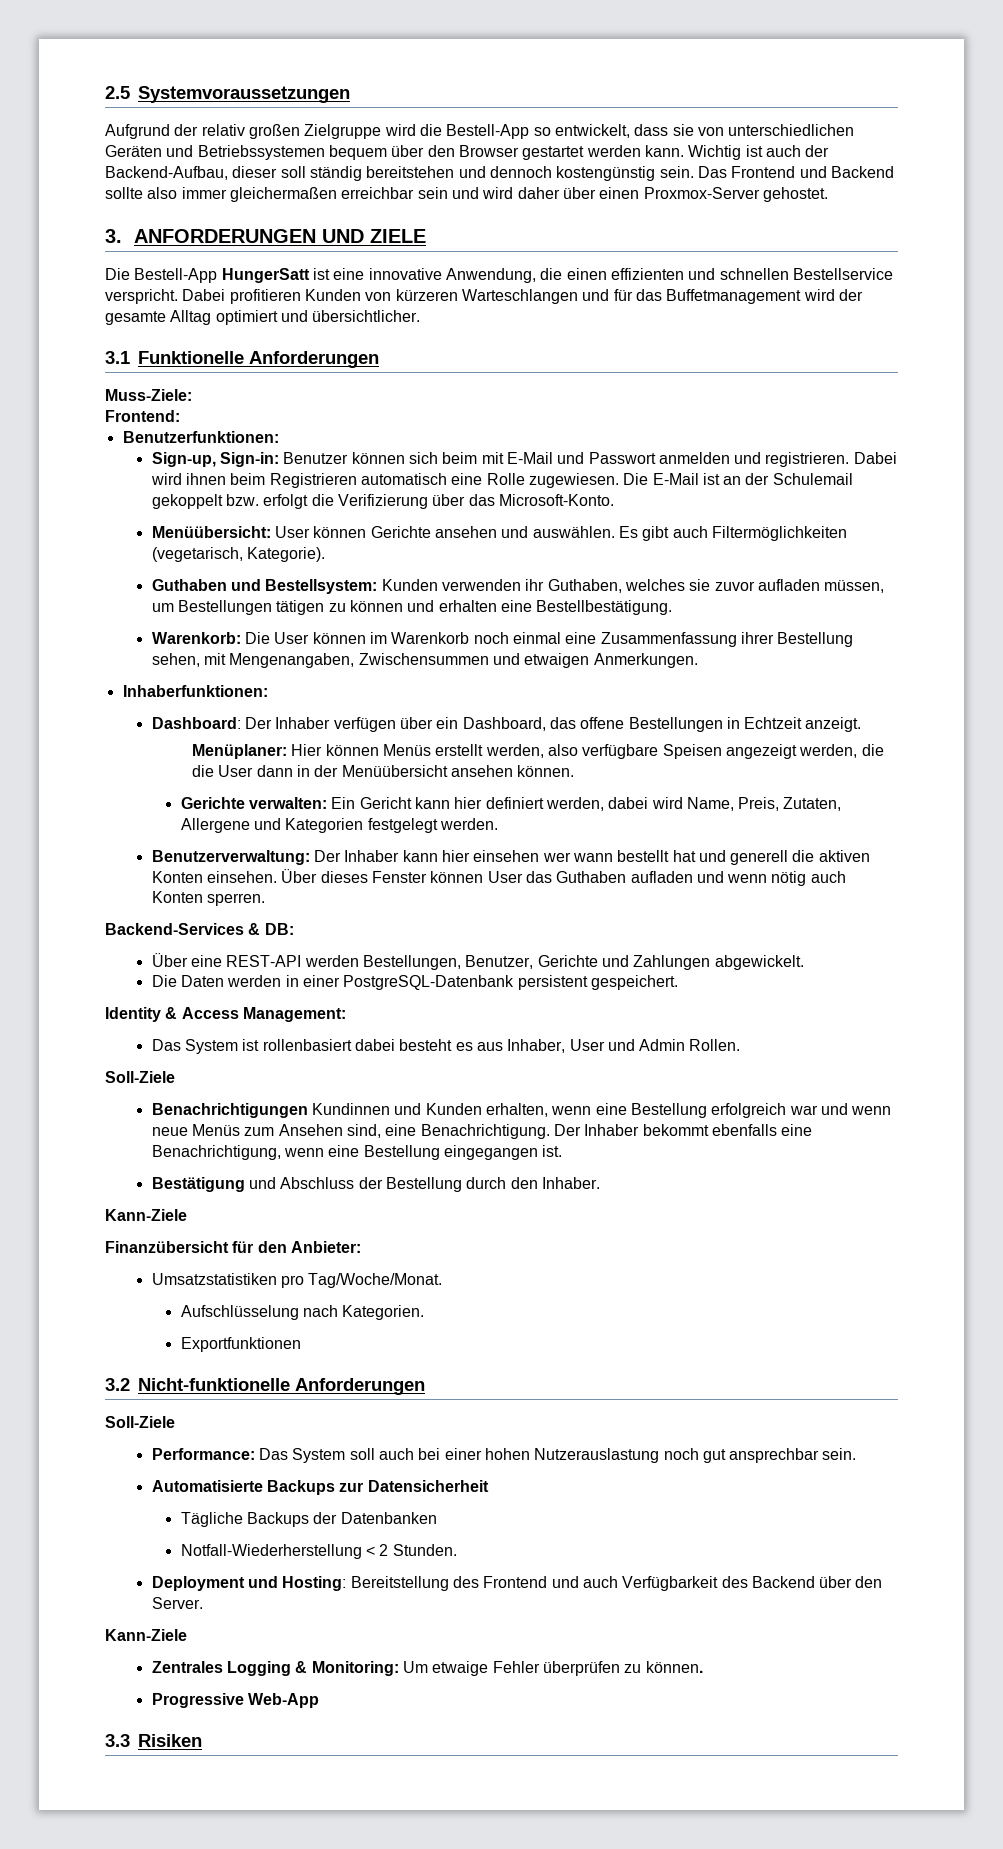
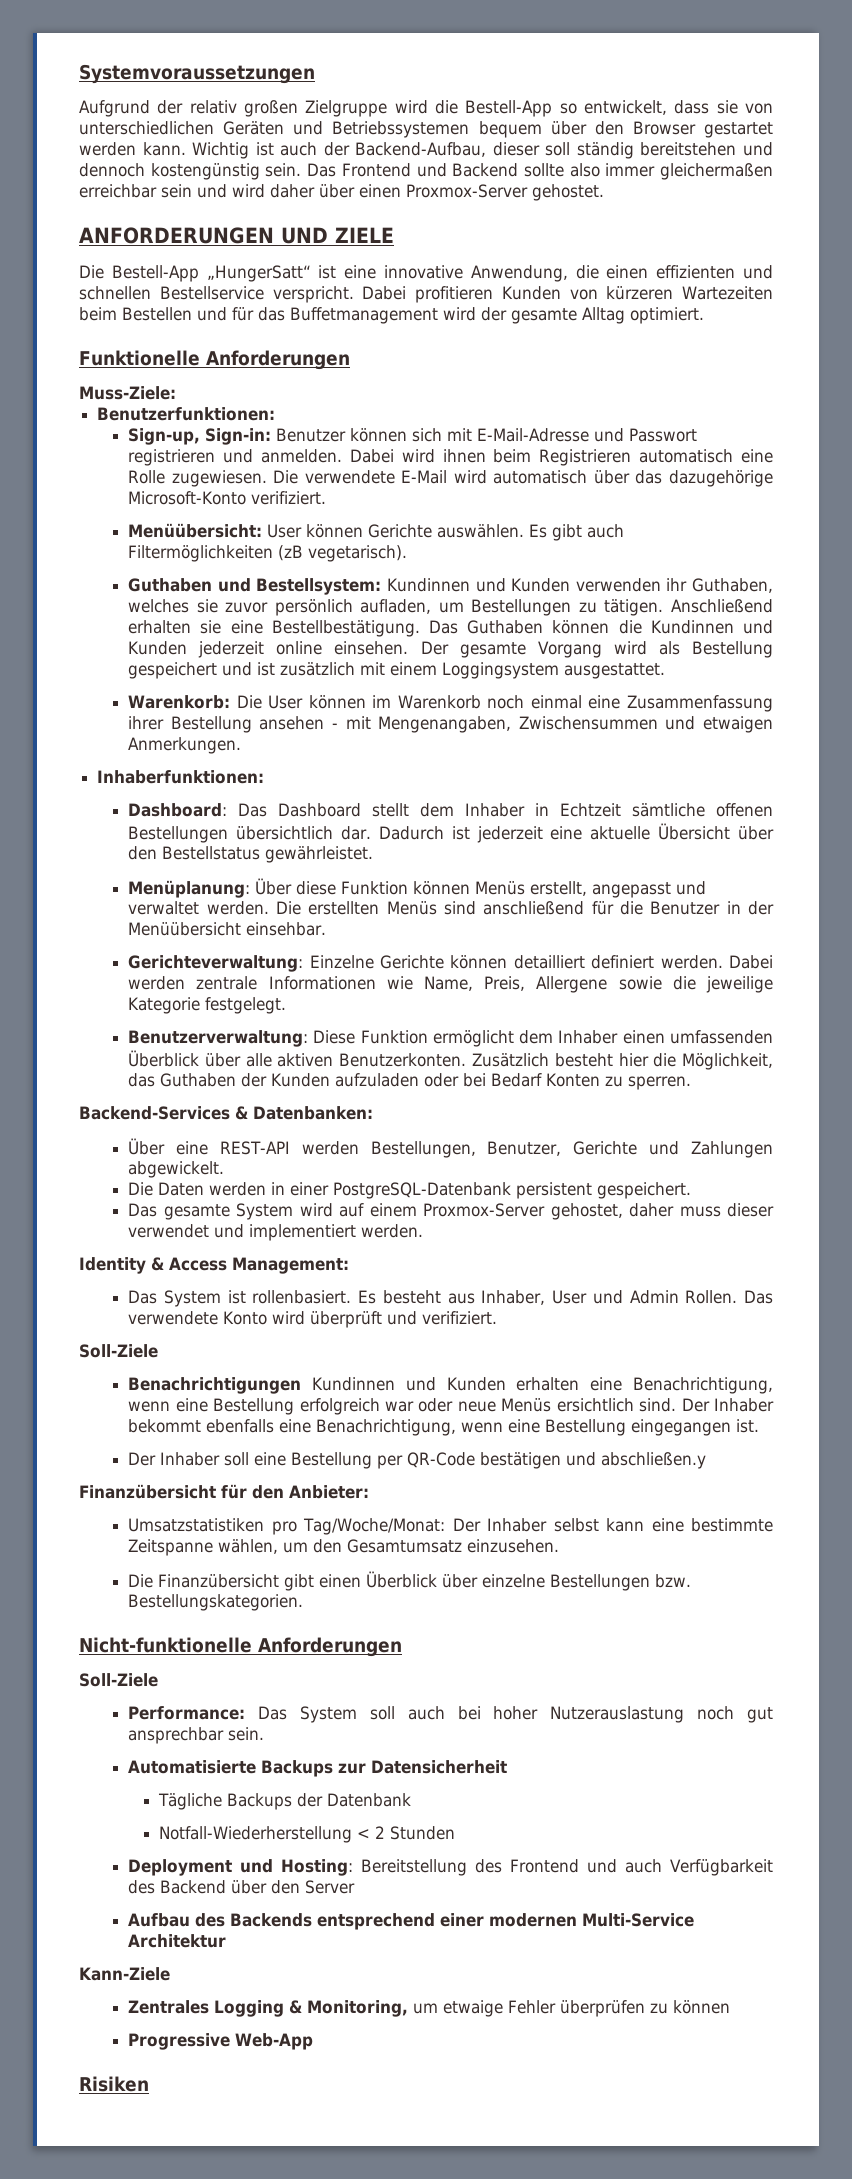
- 2.5 Systemvoraussetzungen
+ Systemvoraussetzungen
- 3. ANFORDERUNGEN UND ZIELE
+ ANFORDERUNGEN UND ZIELE
- Die Bestell-App HungerSatt ist eine innovative Anwendung, die einen effizienten und schnellen Bestellservice verspricht.
+ Die Bestell-App „HungerSatt“ ist eine innovative Anwendung, die einen effizienten und schnellen Bestellservice verspricht.
- Dabei profitieren Kunden von kürzeren Warteschlangen und für das Buffetmanagement wird der gesamte Alltag optimiert und übersichtlicher.
- 3.1 Funktionelle Anforderungen
+ Dabei profitieren Kunden von kürzeren Wartezeiten beim Bestellen und für das Buffetmanagement wird der gesamte Alltag optimiert.
+ Funktionelle Anforderungen
- Frontend:
- Sign-up, Sign-in: Benutzer können sich beim mit E-Mail und Passwort anmelden und registrieren.
+ Sign-up, Sign-in: Benutzer können sich mit E-Mail-Adresse und Passwort registrieren und anmelden.
- Die E-Mail ist an der Schulemail gekoppelt bzw. erfolgt die Verifizierung über das Microsoft-Konto.
+ Die verwendete E-Mail wird automatisch über das dazugehörige Microsoft-Konto verifiziert.
- Menüübersicht: User können Gerichte ansehen und auswählen.
+ Menüübersicht: User können Gerichte auswählen.
- Es gibt auch Filtermöglichkeiten (vegetarisch, Kategorie).
+ Es gibt auch Filtermöglichkeiten (zB vegetarisch).
- Guthaben und Bestellsystem: Kunden verwenden ihr Guthaben, welches sie zuvor aufladen müssen, um Bestellungen tätigen zu können und erhalten eine Bestellbestätigung.
+ Guthaben und Bestellsystem: Kundinnen und Kunden verwenden ihr Guthaben, welches sie zuvor persönlich aufladen, um Bestellungen zu tätigen. Anschließend erhalten sie eine Bestellbestätigung. Das Guthaben können die Kundinnen und Kunden jederzeit online einsehen. Der gesamte Vorgang wird als Bestellung gespeichert und ist zusätzlich mit einem Loggingsystem ausgestattet.
- Warenkorb: Die User können im Warenkorb noch einmal eine Zusammenfassung ihrer Bestellung sehen, mit Mengenangaben, Zwischensummen und etwaigen Anmerkungen.
+ Warenkorb: Die User können im Warenkorb noch einmal eine Zusammenfassung ihrer Bestellung ansehen - mit Mengenangaben, Zwischensummen und etwaigen Anmerkungen.
- Dashboard: Der Inhaber verfügen über ein Dashboard, das offene Bestellungen in Echtzeit anzeigt.
- Menüplaner: Hier können Menüs erstellt werden, also verfügbare Speisen angezeigt werden, die die User dann in der Menüübersicht ansehen können.
- Gerichte verwalten: Ein Gericht kann hier definiert werden, dabei wird Name, Preis, Zutaten, Allergene und Kategorien festgelegt werden.
- Benutzerverwaltung: Der Inhaber kann hier einsehen wer wann bestellt hat und generell die aktiven Konten einsehen. Über dieses Fenster können User das Guthaben aufladen und wenn nötig auch Konten sperren.
+ Dashboard: Das Dashboard stellt dem Inhaber in Echtzeit sämtliche offenen Bestellungen übersichtlich dar. Dadurch ist jederzeit eine aktuelle Übersicht über den Bestellstatus gewährleistet.
+ Menüplanung: Über diese Funktion können Menüs erstellt, angepasst und verwaltet werden. Die erstellten Menüs sind anschließend für die Benutzer in der Menüübersicht einsehbar.
+ Gerichteverwaltung: Einzelne Gerichte können detailliert definiert werden. Dabei werden zentrale Informationen wie Name, Preis, Allergene sowie die jeweilige Kategorie festgelegt.
+ Benutzerverwaltung: Diese Funktion ermöglicht dem Inhaber einen umfassenden Überblick über alle aktiven Benutzerkonten. Zusätzlich besteht hier die Möglichkeit, das Guthaben der Kunden aufzuladen oder bei Bedarf Konten zu sperren.
- Backend-Services & DB:
+ Backend-Services & Datenbanken:
+ Das gesamte System wird auf einem Proxmox-Server gehostet, daher muss dieser verwendet und implementiert werden.
- Das System ist rollenbasiert dabei besteht es aus Inhaber, User und Admin Rollen.
+ Das System ist rollenbasiert. Es besteht aus Inhaber, User und Admin Rollen. Das verwendete Konto wird überprüft und verifiziert.
- Benachrichtigungen Kundinnen und Kunden erhalten, wenn eine Bestellung erfolgreich war und wenn neue Menüs zum Ansehen sind, eine Benachrichtigung.
+ Benachrichtigungen Kundinnen und Kunden erhalten eine Benachrichtigung, wenn eine Bestellung erfolgreich war oder neue Menüs ersichtlich sind.
- Bestätigung und Abschluss der Bestellung durch den Inhaber.
- Kann-Ziele
+ Der Inhaber soll eine Bestellung per QR-Code bestätigen und abschließen.y
- Umsatzstatistiken pro Tag/Woche/Monat.
- Aufschlüsselung nach Kategorien.
- Exportfunktionen
- 3.2 Nicht-funktionelle Anforderungen
+ Umsatzstatistiken pro Tag/Woche/Monat: Der Inhaber selbst kann eine bestimmte Zeitspanne wählen, um den Gesamtumsatz einzusehen.
+ Die Finanzübersicht gibt einen Überblick über einzelne Bestellungen bzw. Bestellungskategorien.
+ Nicht-funktionelle Anforderungen
- Performance: Das System soll auch bei einer hohen Nutzerauslastung noch gut ansprechbar sein.
+ Performance: Das System soll auch bei hoher Nutzerauslastung noch gut ansprechbar sein.
- Tägliche Backups der Datenbanken
+ Tägliche Backups der Datenbank
- Notfall-Wiederherstellung < 2 Stunden.
+ Notfall-Wiederherstellung < 2 Stunden
- Deployment und Hosting: Bereitstellung des Frontend und auch Verfügbarkeit des Backend über den Server.
+ Deployment und Hosting: Bereitstellung des Frontend und auch Verfügbarkeit des Backend über den Server
+ Aufbau des Backends entsprechend einer modernen Multi-Service Architektur
- Zentrales Logging & Monitoring: Um etwaige Fehler überprüfen zu können.
+ Zentrales Logging & Monitoring, um etwaige Fehler überprüfen zu können
- 3.3 Risiken
+ Risiken

